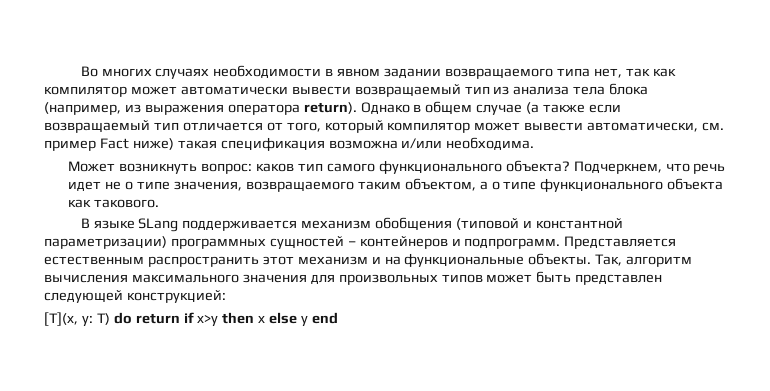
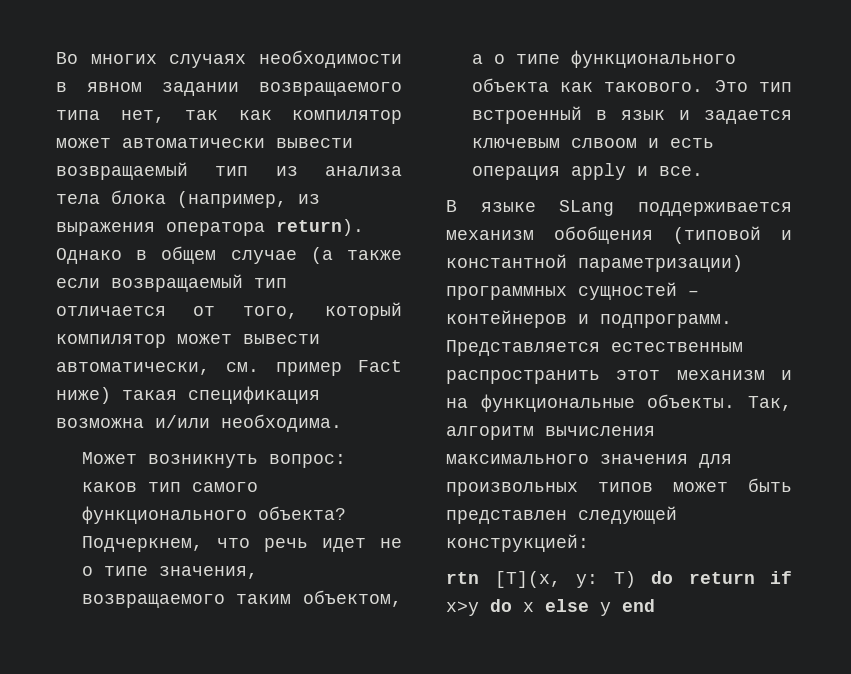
+ Это тип встроенный в язык и задается ключевым слвоом и есть операция apply и все.
- [T](x, y: T) do return if x>y then x else y end
+ rtn [T](x, y: T) do return if x>y do x else y end

